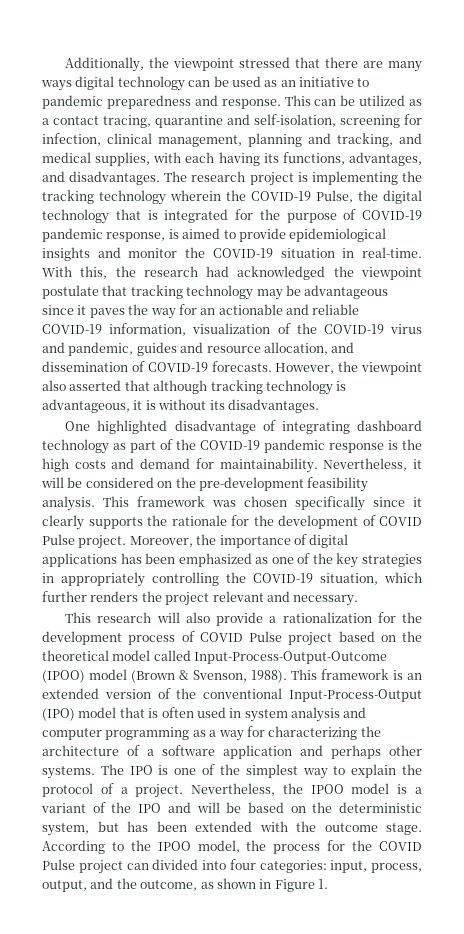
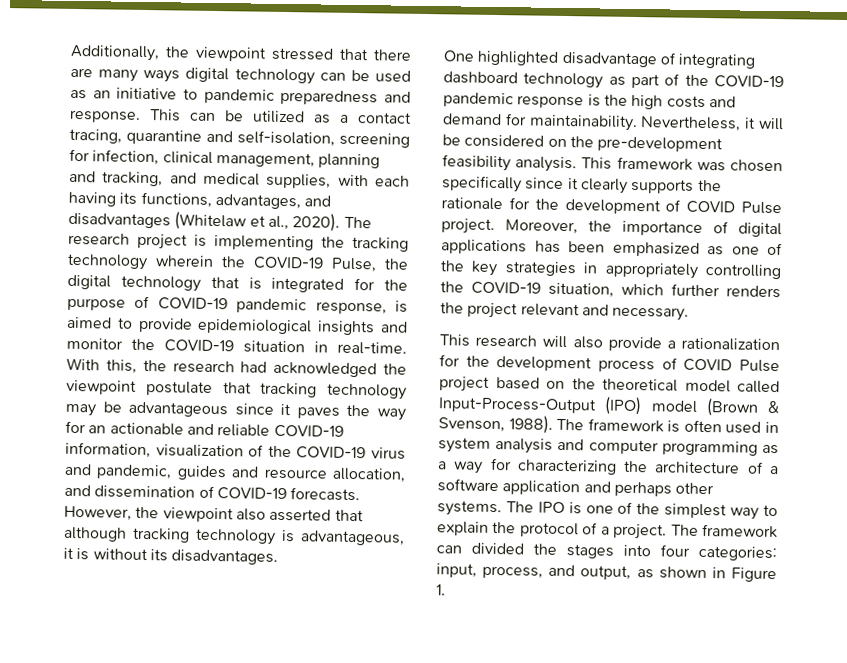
- This can be utilized as a contact tracing, quarantine and self-isolation, screening for infection, clinical management, planning and tracking, and medical supplies, with each having its functions, advantages, and disadvantages.
+ This can be utilized as a contact tracing, quarantine and self-isolation, screening for infection, clinical management, planning and tracking, and medical supplies, with each having its functions, advantages, and disadvantages (Whitelaw et al., 2020).
- This research will also provide a rationalization for the development process of COVID Pulse project based on the theoretical model called Input-Process-Output-Outcome (IPOO) model (Brown & Svenson, 1988).
+ This research will also provide a rationalization for the development process of COVID Pulse project based on the theoretical model called Input-Process-Output (IPO) model (Brown & Svenson, 1988).
- This framework is an extended version of the conventional Input-Process-Output (IPO) model that is often used in system analysis and computer programming as a way for characterizing the architecture of a software application and perhaps other systems.
+ The framework is often used in system analysis and computer programming as a way for characterizing the architecture of a software application and perhaps other systems.
- Nevertheless, the IPOO model is a variant of the IPO and will be based on the deterministic system, but has been extended with the outcome stage. According to the IPOO model, the process for the COVID Pulse project can divided into four categories: input, process, output, and the outcome, as shown in Figure 1.
+ The framework can divided the stages into four categories: input, process, and output, as shown in Figure 1.

